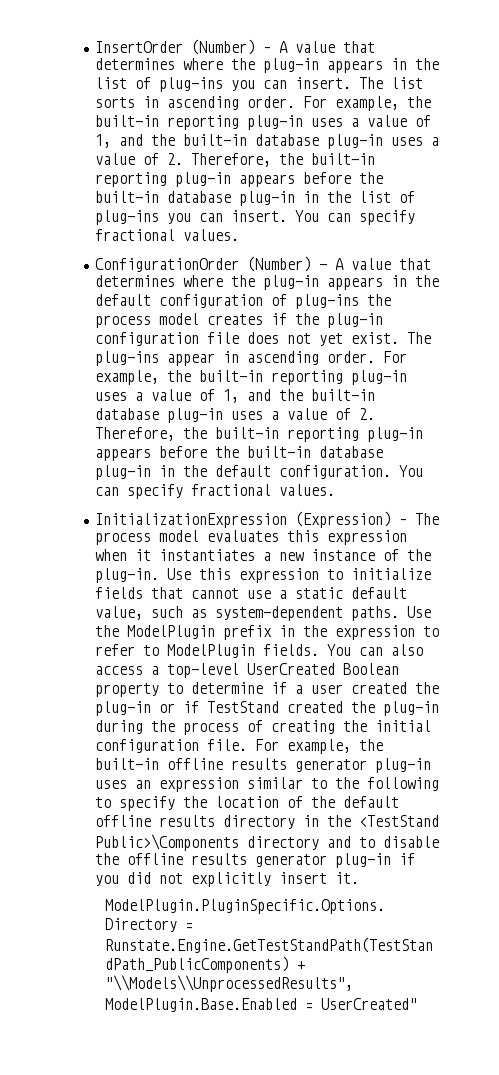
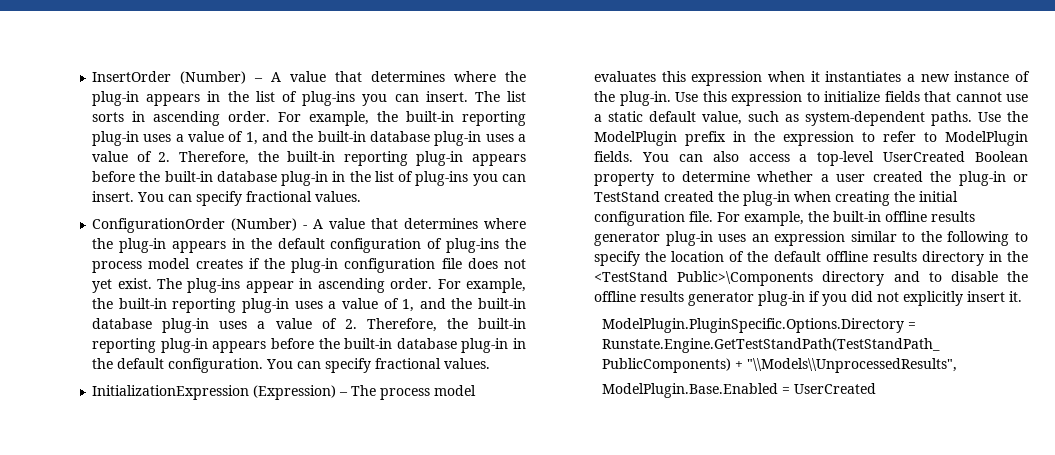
- You can also access a top-level UserCreated Boolean property to determine if a user created the plug-in or if TestStand created the plug-in during the process of creating the initial configuration file.
+ You can also access a top-level UserCreated Boolean property to determine whether a user created the plug-in or TestStand created the plug-in when creating the initial configuration file.
- ModelPlugin.Base.Enabled = UserCreated"
+ ModelPlugin.Base.Enabled = UserCreated

